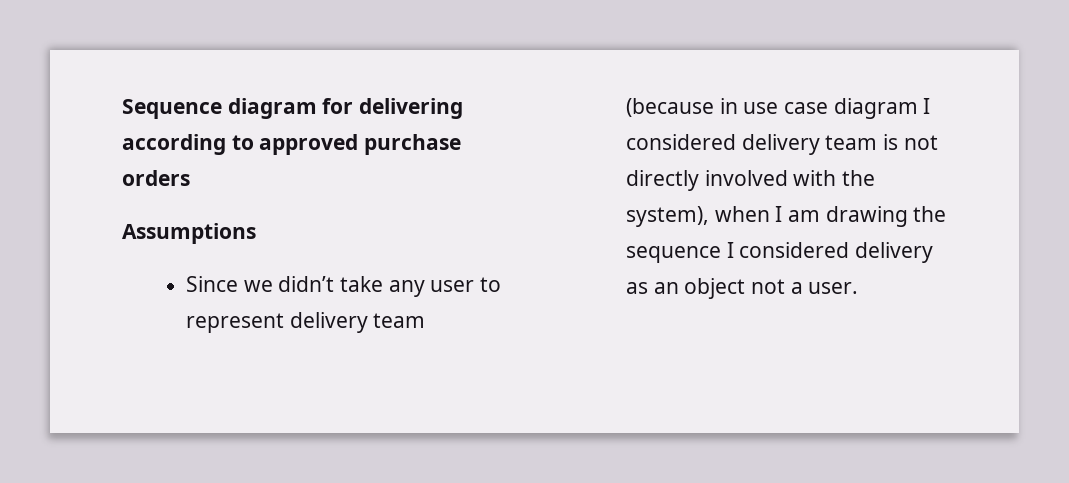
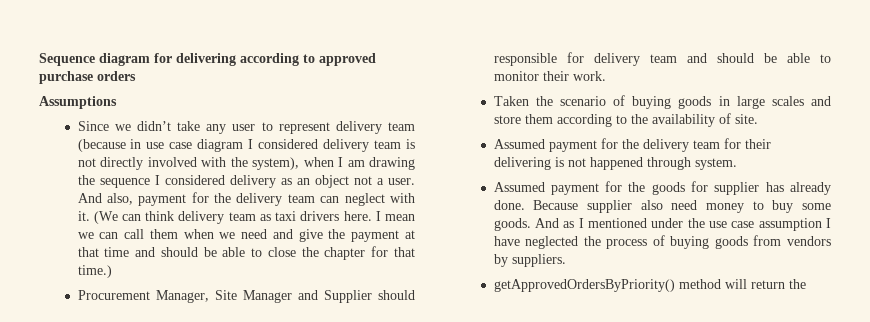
+ And also, payment for the delivery team can neglect with it. (We can think delivery team as taxi drivers here. I mean we can call them when we need and give the payment at that time and should be able to close the chapter for that time.)
+ Procurement Manager, Site Manager and Supplier should responsible for delivery team and should be able to monitor their work.
+ Taken the scenario of buying goods in large scales and store them according to the availability of site.
+ Assumed payment for the delivery team for their delivering is not happened through system.
+ Assumed payment for the goods for supplier has already done. Because supplier also need money to buy some goods. And as I mentioned under the use case assumption I have neglected the process of buying goods from vendors by suppliers.
+ getApprovedOrdersByPriority() method will return the

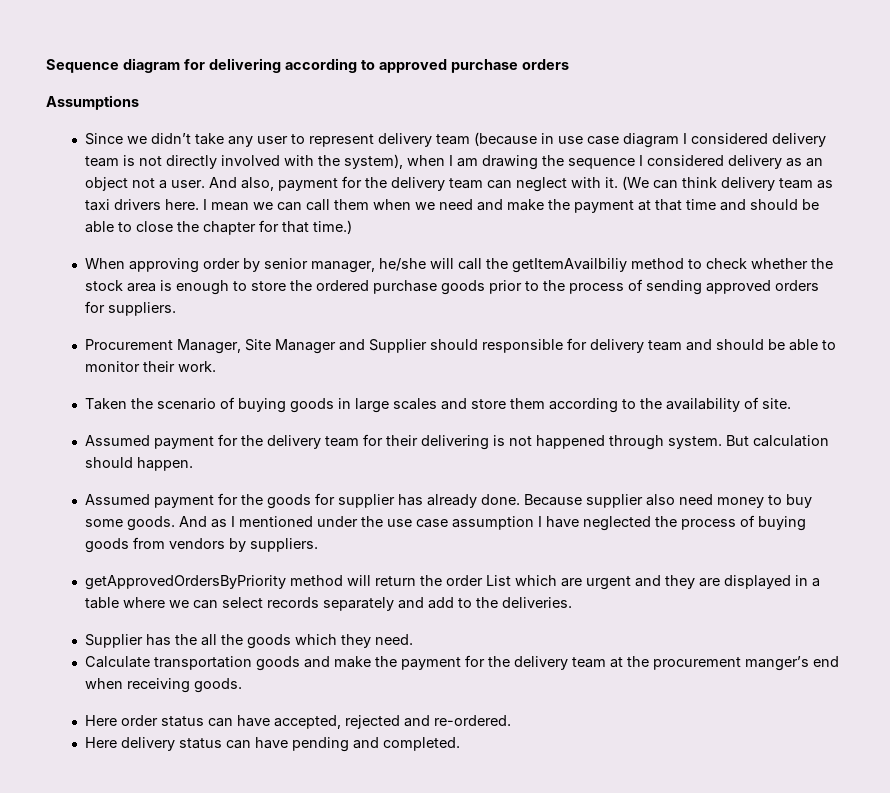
- I mean we can call them when we need and give the payment at that time and should be able to close the chapter for that time.)
+ I mean we can call them when we need and make the payment at that time and should be able to close the chapter for that time.)
+ When approving order by senior manager, he/she will call the getItemAvailbiliy method to check whether the stock area is enough to store the ordered purchase goods prior to the process of sending approved orders for suppliers.
+ But calculation should happen.
- getApprovedOrdersByPriority() method will return the
+ getApprovedOrdersByPriority method will return the order List which are urgent and they are displayed in a table where we can select records separately and add to the deliveries.
+ Supplier has the all the goods which they need.
+ Calculate transportation goods and make the payment for the delivery team at the procurement manger’s end when receiving goods.
+ Here order status can have accepted, rejected and re-ordered.
+ Here delivery status can have pending and completed.

